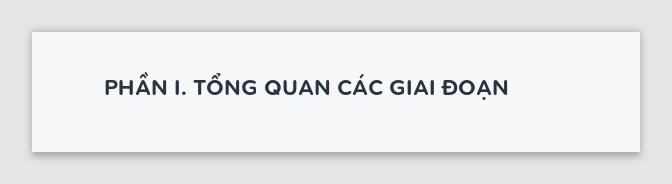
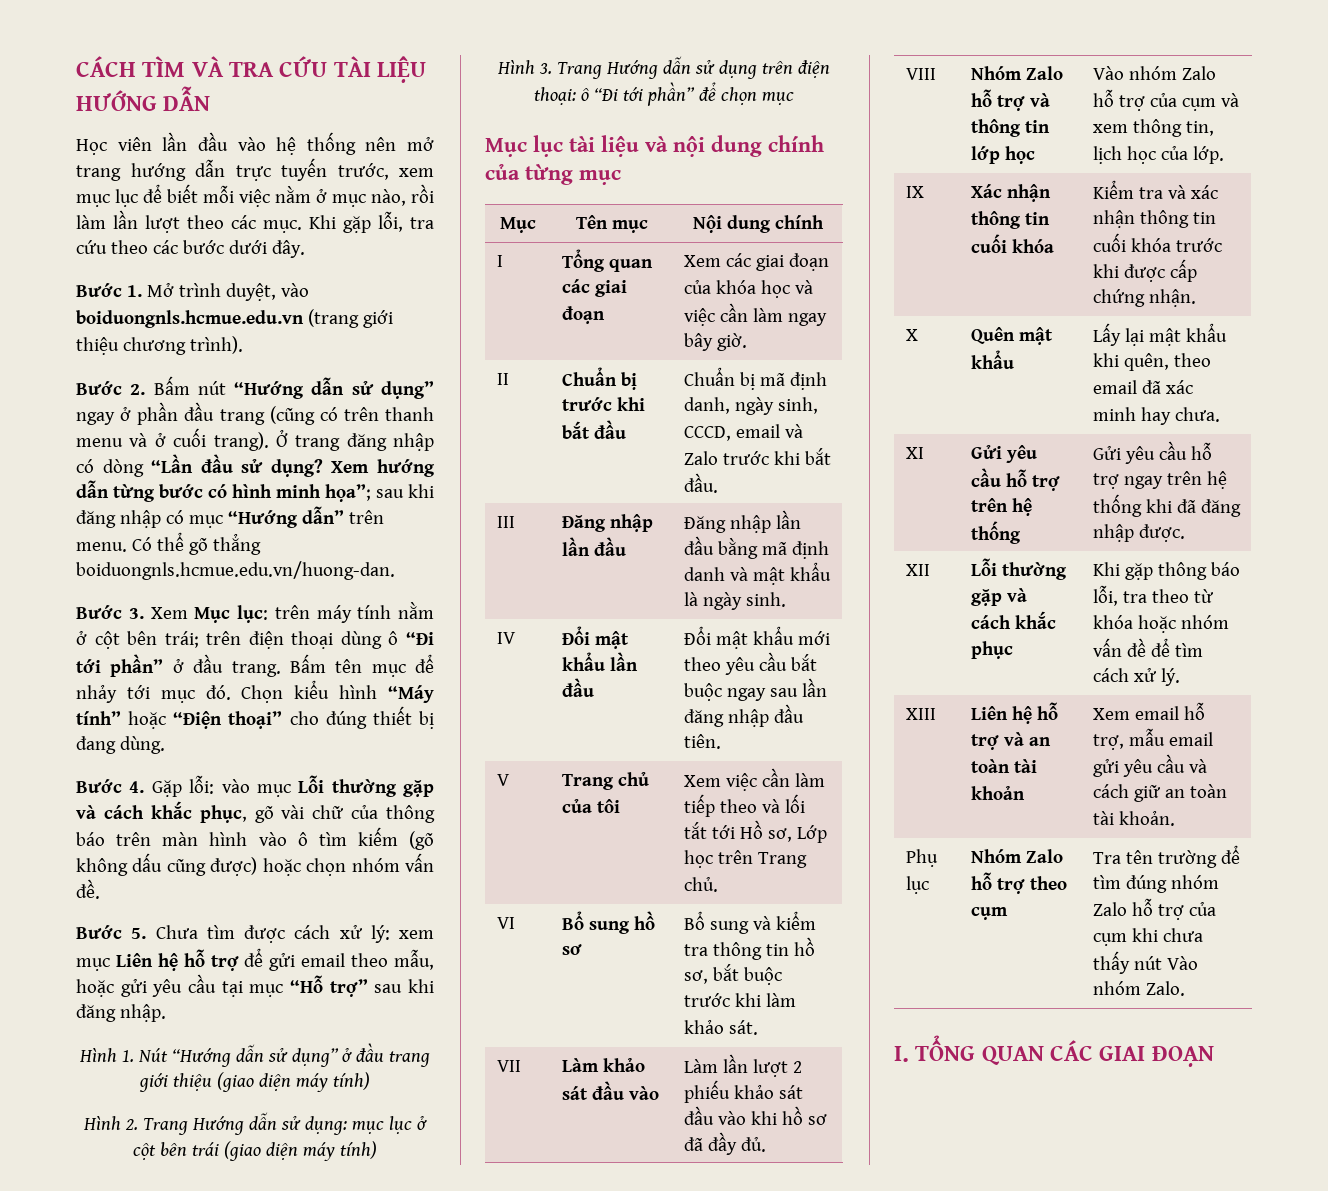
- PHẦN I. TỔNG QUAN CÁC GIAI ĐOẠN
+ CÁCH TÌM VÀ TRA CỨU TÀI LIỆU HƯỚNG DẪN
+ Học viên lần đầu vào hệ thống nên mở trang hướng dẫn trực tuyến trước, xem mục lục để biết mỗi việc nằm ở mục nào, rồi làm lần lượt theo các mục. Khi gặp lỗi, tra cứu theo các bước dưới đây.
+ Bước 1. Mở trình duyệt, vào boiduongnls.hcmue.edu.vn (trang giới thiệu chương trình).
+ Bước 2. Bấm nút “Hướng dẫn sử dụng” ngay ở phần đầu trang (cũng có trên thanh menu và ở cuối trang). Ở trang đăng nhập có dòng “Lần đầu sử dụng? Xem hướng dẫn từng bước có hình minh họa”; sau khi đăng nhập có mục “Hướng dẫn” trên menu. Có thể gõ thẳng boiduongnls.hcmue.edu.vn/huong-dan.
+ Bước 3. Xem Mục lục: trên máy tính nằm ở cột bên trái; trên điện thoại dùng ô “Đi tới phần” ở đầu trang. Bấm tên mục để nhảy tới mục đó. Chọn kiểu hình “Máy tính” hoặc “Điện thoại” cho đúng thiết bị đang dùng.
+ Bước 4. Gặp lỗi: vào mục Lỗi thường gặp và cách khắc phục, gõ vài chữ của thông báo trên màn hình vào ô tìm kiếm (gõ không dấu cũng được) hoặc chọn nhóm vấn đề.
+ Bước 5. Chưa tìm được cách xử lý: xem mục Liên hệ hỗ trợ để gửi email theo mẫu, hoặc gửi yêu cầu tại mục “Hỗ trợ” sau khi đăng nhập.
+ Hình 1. Nút “Hướng dẫn sử dụng” ở đầu trang giới thiệu (giao diện máy tính)
+ Hình 2. Trang Hướng dẫn sử dụng: mục lục ở cột bên trái (giao diện máy tính)
+ Hình 3. Trang Hướng dẫn sử dụng trên điện thoại: ô “Đi tới phần” để chọn mục
+ Mục lục tài liệu và nội dung chính của từng mục
+ Mục | Tên mục | Nội dung chính
+ I | Tổng quan các giai đoạn | Xem các giai đoạn của khóa học và việc cần làm ngay bây giờ.
+ II | Chuẩn bị trước khi bắt đầu | Chuẩn bị mã định danh, ngày sinh, CCCD, email và Zalo trước khi bắt đầu.
+ III | Đăng nhập lần đầu | Đăng nhập lần đầu bằng mã định danh và mật khẩu là ngày sinh.
+ IV | Đổi mật khẩu lần đầu | Đổi mật khẩu mới theo yêu cầu bắt buộc ngay sau lần đăng nhập đầu tiên.
+ V | Trang chủ của tôi | Xem việc cần làm tiếp theo và lối tắt tới Hồ sơ, Lớp học trên Trang chủ.
+ VI | Bổ sung hồ sơ | Bổ sung và kiểm tra thông tin hồ sơ, bắt buộc trước khi làm khảo sát.
+ VII | Làm khảo sát đầu vào | Làm lần lượt 2 phiếu khảo sát đầu vào khi hồ sơ đã đầy đủ.
+ VIII | Nhóm Zalo hỗ trợ và thông tin lớp học | Vào nhóm Zalo hỗ trợ của cụm và xem thông tin, lịch học của lớp.
+ IX | Xác nhận thông tin cuối khóa | Kiểm tra và xác nhận thông tin cuối khóa trước khi được cấp chứng nhận.
+ X | Quên mật khẩu | Lấy lại mật khẩu khi quên, theo email đã xác minh hay chưa.
+ XI | Gửi yêu cầu hỗ trợ trên hệ thống | Gửi yêu cầu hỗ trợ ngay trên hệ thống khi đã đăng nhập được.
+ XII | Lỗi thường gặp và cách khắc phục | Khi gặp thông báo lỗi, tra theo từ khóa hoặc nhóm vấn đề để tìm cách xử lý.
+ XIII | Liên hệ hỗ trợ và an toàn tài khoản | Xem email hỗ trợ, mẫu email gửi yêu cầu và cách giữ an toàn tài khoản.
+ Phụ lục | Nhóm Zalo hỗ trợ theo cụm | Tra tên trường để tìm đúng nhóm Zalo hỗ trợ của cụm khi chưa thấy nút Vào nhóm Zalo.
+ I. TỔNG QUAN CÁC GIAI ĐOẠN

